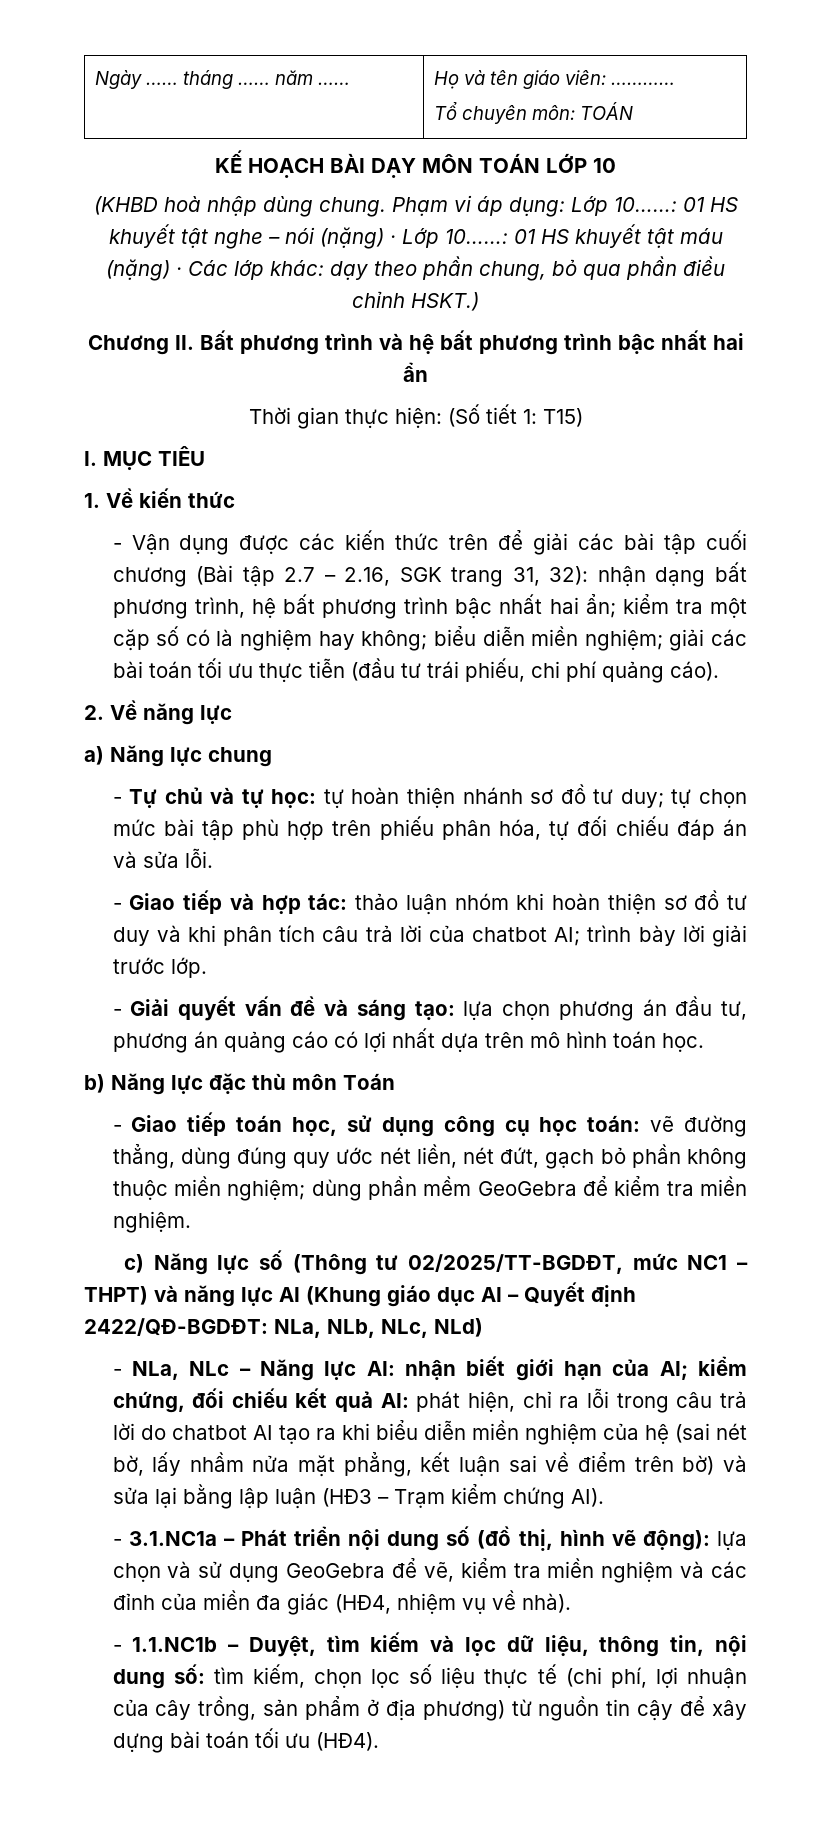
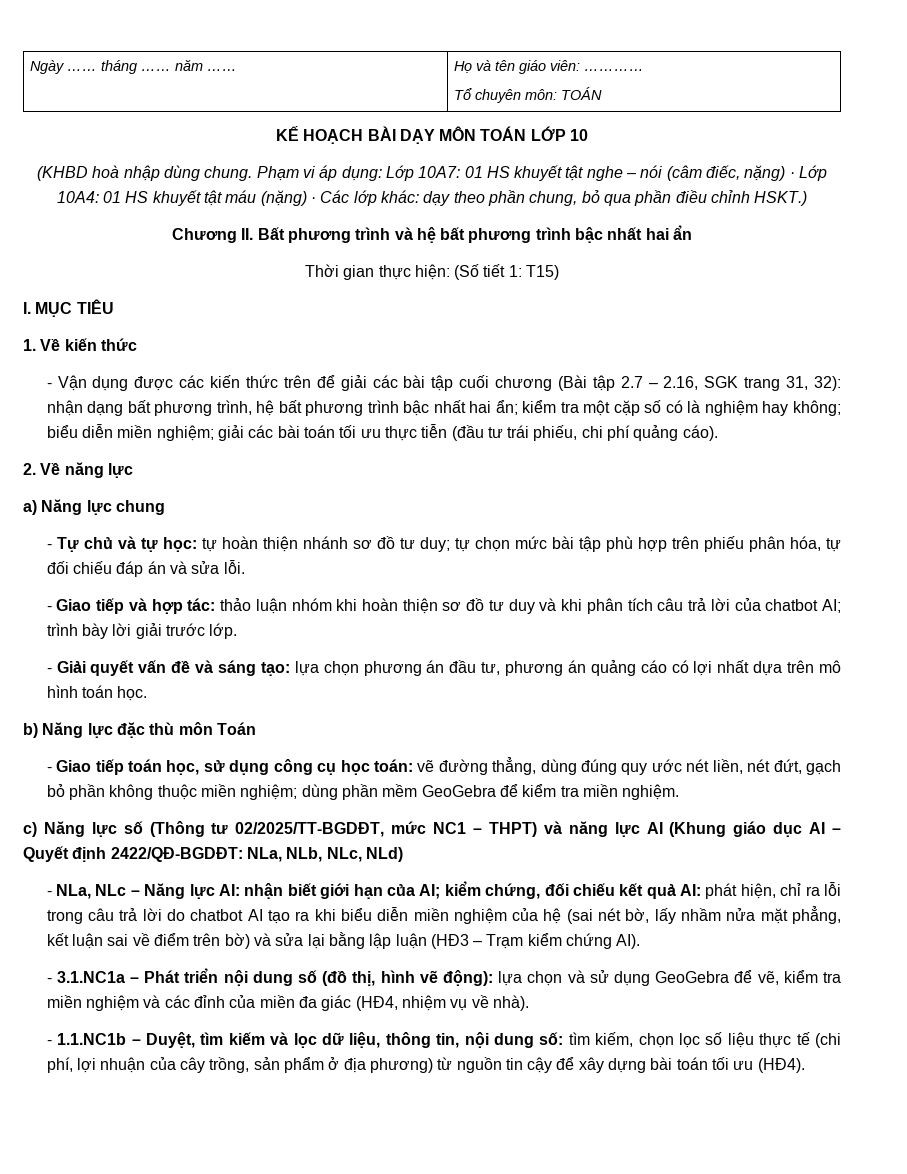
- Phạm vi áp dụng: Lớp 10……: 01 HS khuyết tật nghe – nói (nặng) · Lớp 10……: 01 HS khuyết tật máu (nặng) · Các lớp khác: dạy theo phần chung, bỏ qua phần điều chỉnh HSKT.)
+ Phạm vi áp dụng: Lớp 10A7: 01 HS khuyết tật nghe – nói (câm điếc, nặng) · Lớp 10A4: 01 HS khuyết tật máu (nặng) · Các lớp khác: dạy theo phần chung, bỏ qua phần điều chỉnh HSKT.)

